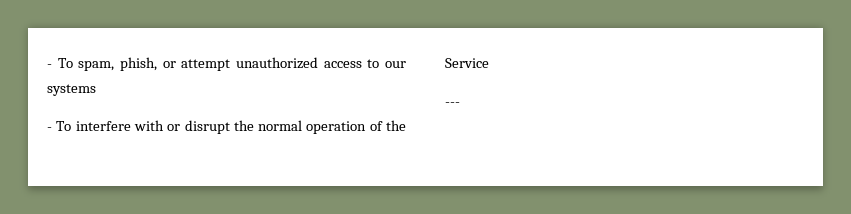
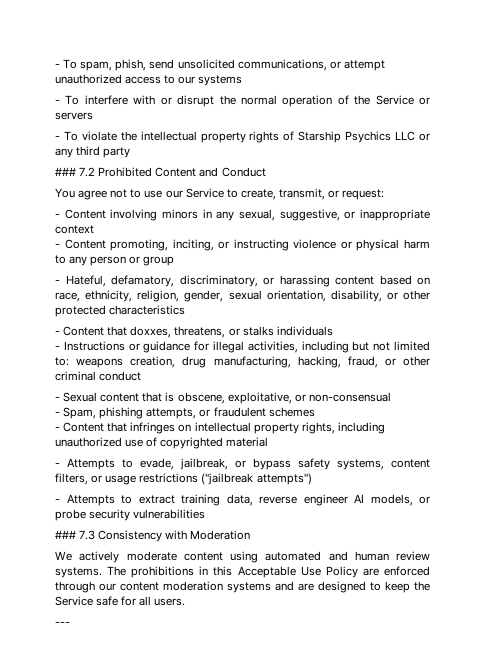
- - To spam, phish, or attempt unauthorized access to our systems
+ - To spam, phish, send unsolicited communications, or attempt unauthorized access to our systems
- - To interfere with or disrupt the normal operation of the Service
+ - To interfere with or disrupt the normal operation of the Service or servers
+ - To violate the intellectual property rights of Starship Psychics LLC or any third party
+ ### 7.2 Prohibited Content and Conduct
+ You agree not to use our Service to create, transmit, or request:
+ - Content involving minors in any sexual, suggestive, or inappropriate context
+ - Content promoting, inciting, or instructing violence or physical harm to any person or group
+ - Hateful, defamatory, discriminatory, or harassing content based on race, ethnicity, religion, gender, sexual orientation, disability, or other protected characteristics
+ - Content that doxxes, threatens, or stalks individuals
+ - Instructions or guidance for illegal activities, including but not limited to: weapons creation, drug manufacturing, hacking, fraud, or other criminal conduct
+ - Sexual content that is obscene, exploitative, or non-consensual
+ - Spam, phishing attempts, or fraudulent schemes
+ - Content that infringes on intellectual property rights, including unauthorized use of copyrighted material
+ - Attempts to evade, jailbreak, or bypass safety systems, content filters, or usage restrictions ("jailbreak attempts")
+ - Attempts to extract training data, reverse engineer AI models, or probe security vulnerabilities
+ ### 7.3 Consistency with Moderation
+ We actively moderate content using automated and human review systems. The prohibitions in this Acceptable Use Policy are enforced through our content moderation systems and are designed to keep the Service safe for all users.

